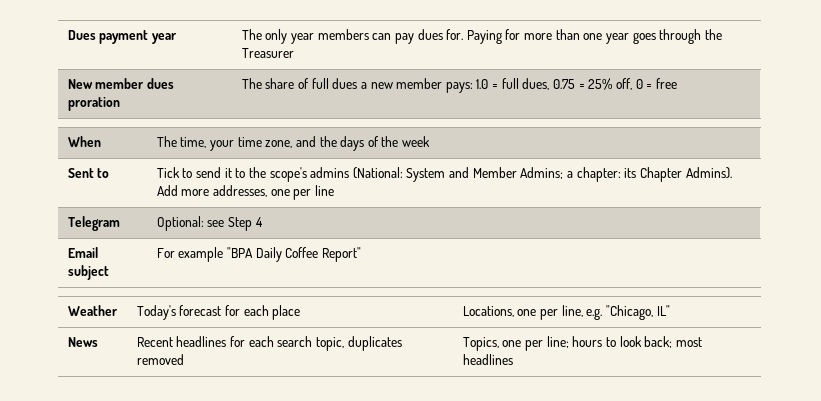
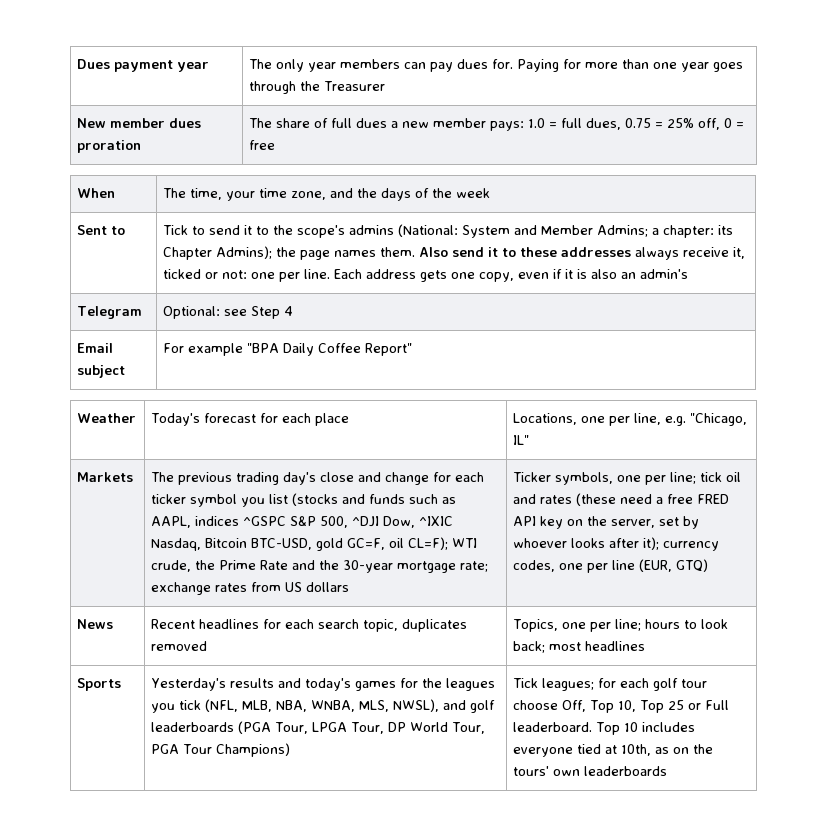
- Tick to send it to the scope's admins (National: System and Member Admins; a chapter: its Chapter Admins). Add more addresses, one per line
+ Tick to send it to the scope's admins (National: System and Member Admins; a chapter: its Chapter Admins); the page names them. Also send it to these addresses always receive it, ticked or not: one per line. Each address gets one copy, even if it is also an admin's
+ Markets | The previous trading day's close and change for each ticker symbol you list (stocks and funds such as AAPL, indices ^GSPC S&P 500, ^DJI Dow, ^IXIC Nasdaq, Bitcoin BTC-USD, gold GC=F, oil CL=F); WTI crude, the Prime Rate and the 30-year mortgage rate; exchange rates from US dollars | Ticker symbols, one per line; tick oil and rates (these need a free FRED API key on the server, set by whoever looks after it); currency codes, one per line (EUR, GTQ)
+ Sports | Yesterday's results and today's games for the leagues you tick (NFL, MLB, NBA, WNBA, MLS, NWSL), and golf leaderboards (PGA Tour, LPGA Tour, DP World Tour, PGA Tour Champions) | Tick leagues; for each golf tour choose Off, Top 10, Top 25 or Full leaderboard. Top 10 includes everyone tied at 10th, as on the tours' own leaderboards

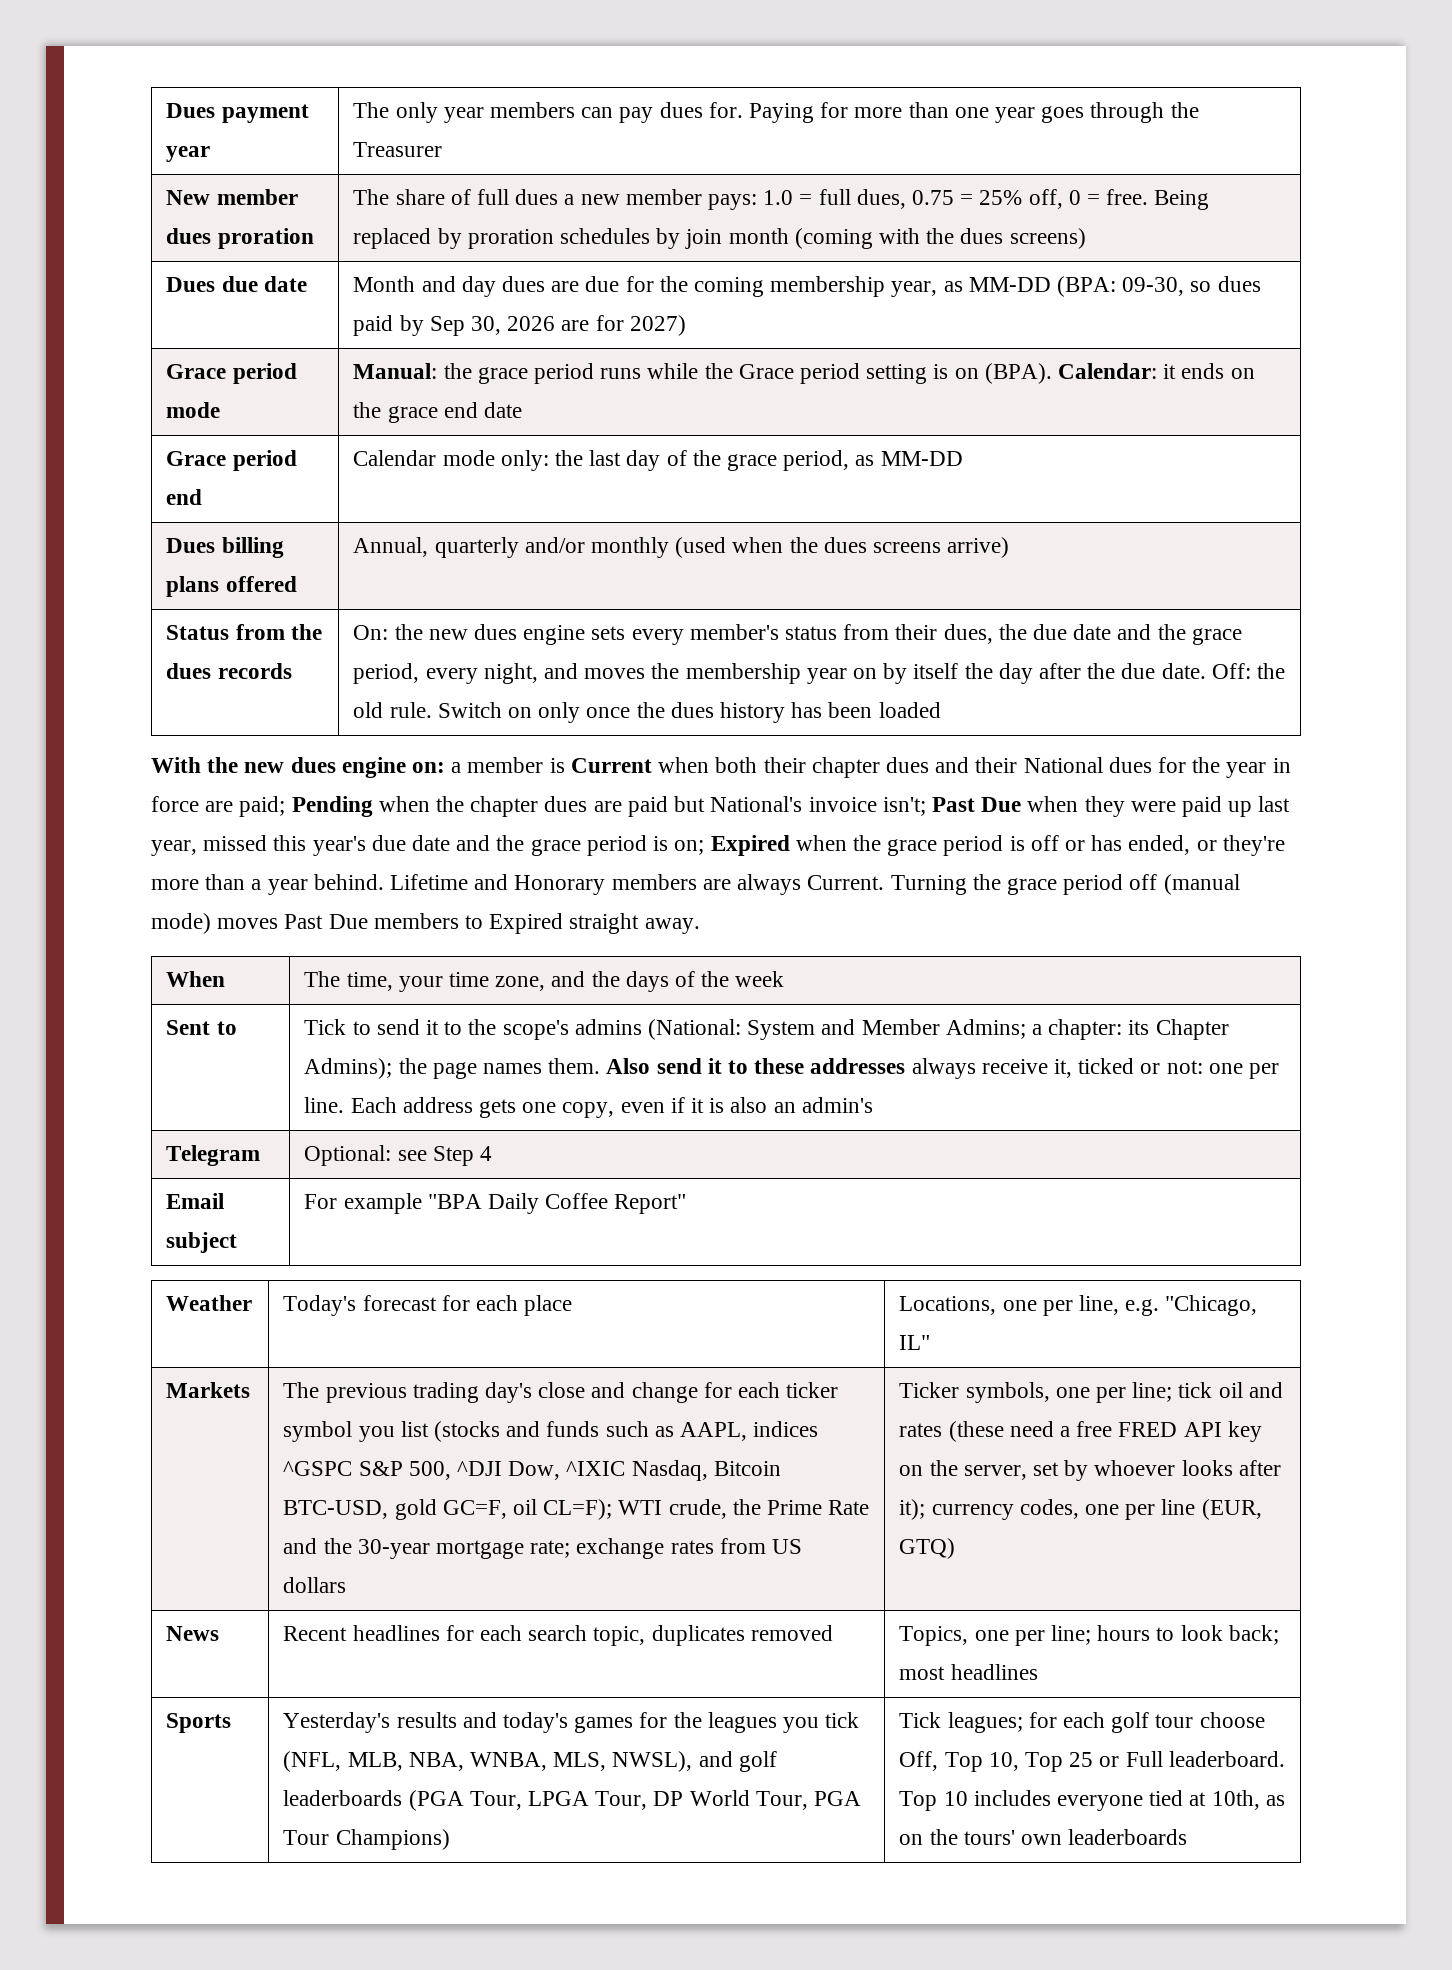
- New member dues proration | The share of full dues a new member pays: 1.0 = full dues, 0.75 = 25% off, 0 = free
+ New member dues proration | The share of full dues a new member pays: 1.0 = full dues, 0.75 = 25% off, 0 = free. Being replaced by proration schedules by join month (coming with the dues screens)
+ Dues due date | Month and day dues are due for the coming membership year, as MM-DD (BPA: 09-30, so dues paid by Sep 30, 2026 are for 2027)
+ Grace period mode | Manual: the grace period runs while the Grace period setting is on (BPA). Calendar: it ends on the grace end date
+ Grace period end | Calendar mode only: the last day of the grace period, as MM-DD
+ Dues billing plans offered | Annual, quarterly and/or monthly (used when the dues screens arrive)
+ Status from the dues records | On: the new dues engine sets every member's status from their dues, the due date and the grace period, every night, and moves the membership year on by itself the day after the due date. Off: the old rule. Switch on only once the dues history has been loaded
+ With the new dues engine on: a member is Current when both their chapter dues and their National dues for the year in force are paid; Pending when the chapter dues are paid but National's invoice isn't; Past Due when they were paid up last year, missed this year's due date and the grace period is on; Expired when the grace period is off or has ended, or they're more than a year behind. Lifetime and Honorary members are always Current. Turning the grace period off (manual mode) moves Past Due members to Expired straight away.

